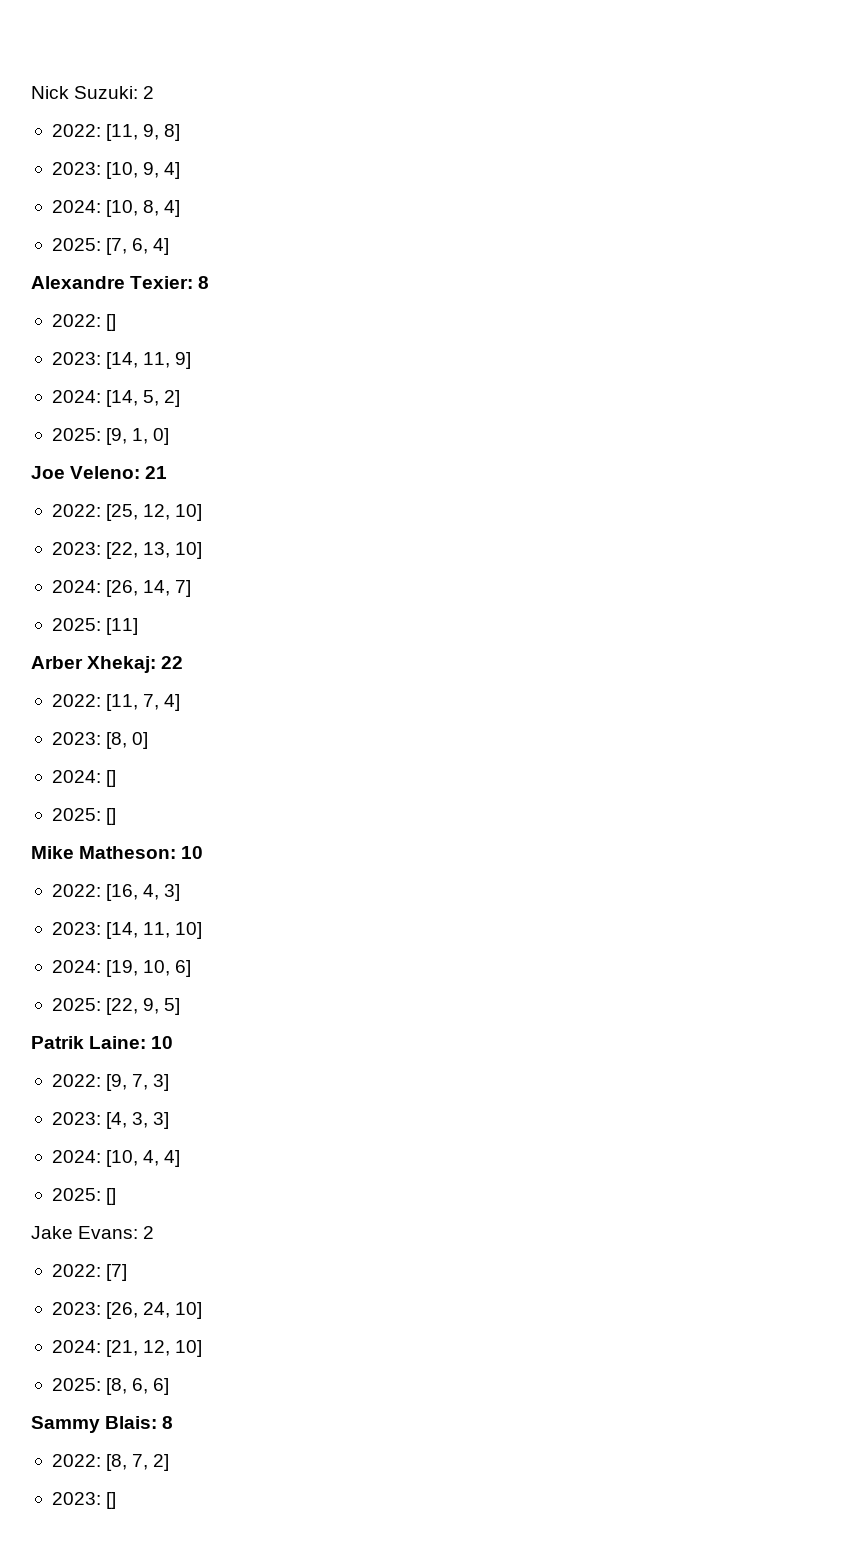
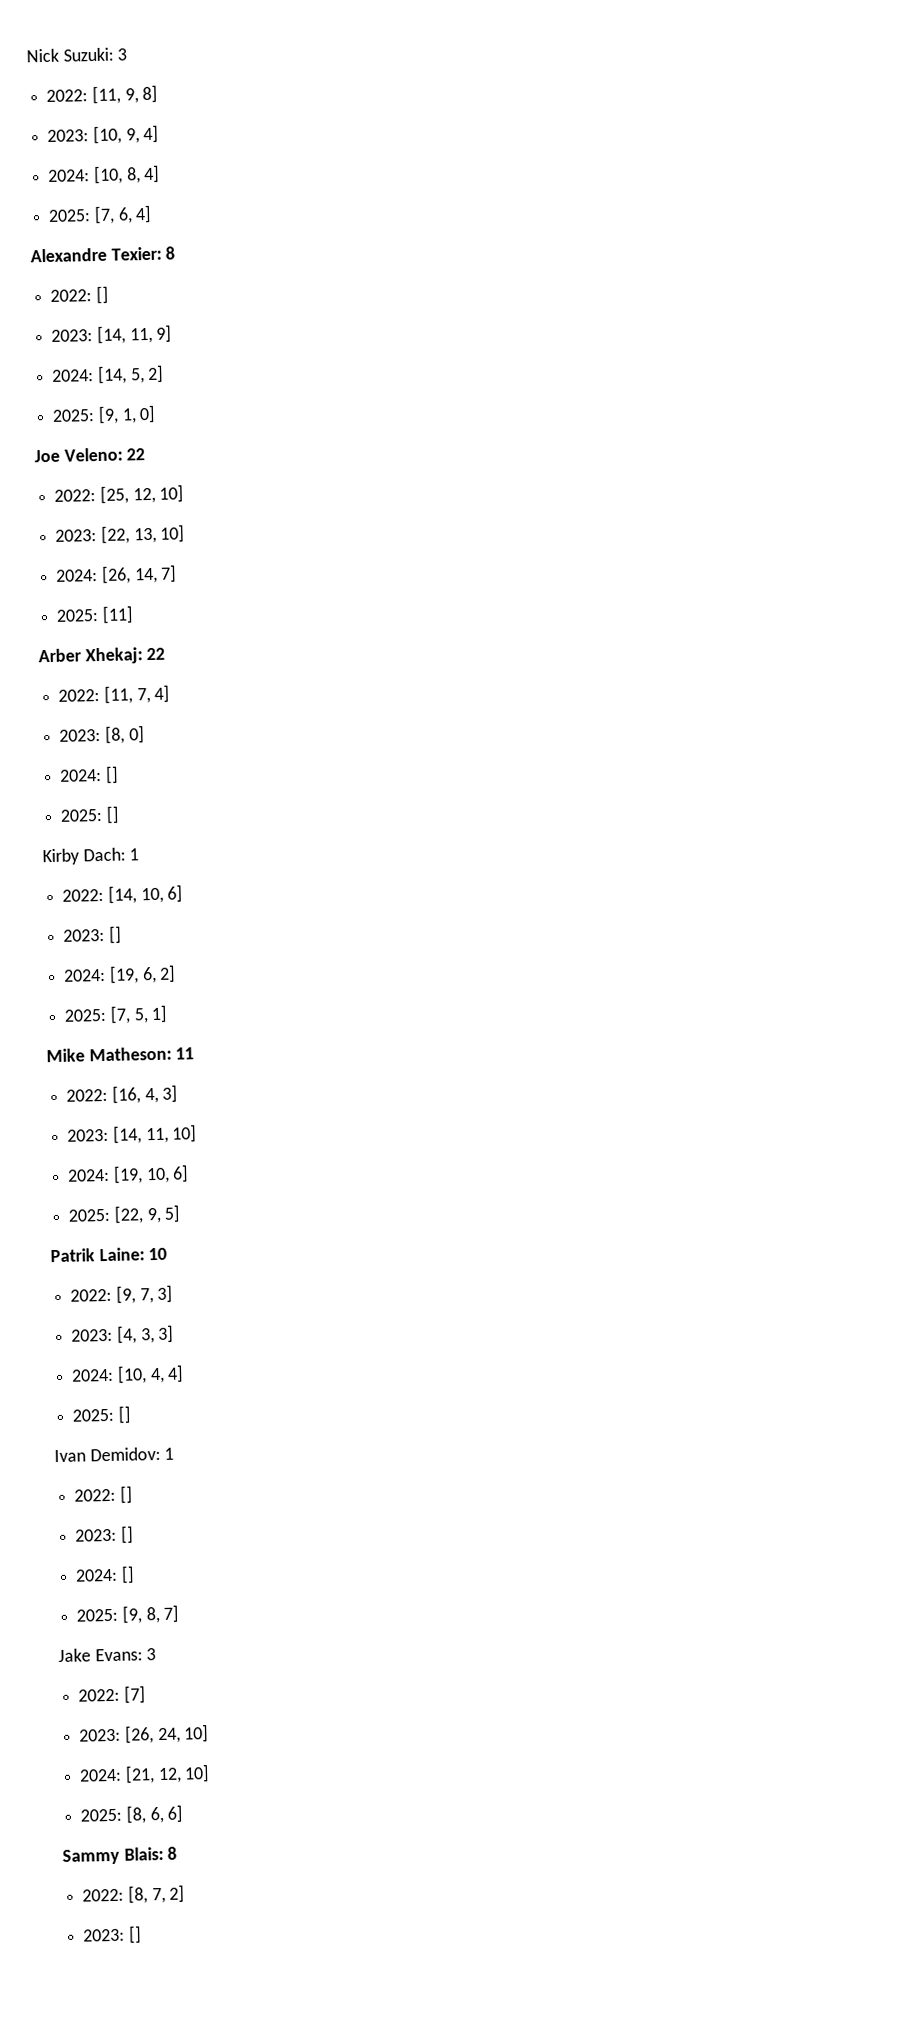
- Nick Suzuki: 2
+ Nick Suzuki: 3
- Joe Veleno: 21
+ Joe Veleno: 22
+ Kirby Dach: 1
+ 2022: [14, 10, 6]
+ 2023: []
+ 2024: [19, 6, 2]
+ 2025: [7, 5, 1]
- Mike Matheson: 10
+ Mike Matheson: 11
+ Ivan Demidov: 1
+ 2022: []
+ 2023: []
+ 2024: []
+ 2025: [9, 8, 7]
- Jake Evans: 2
+ Jake Evans: 3

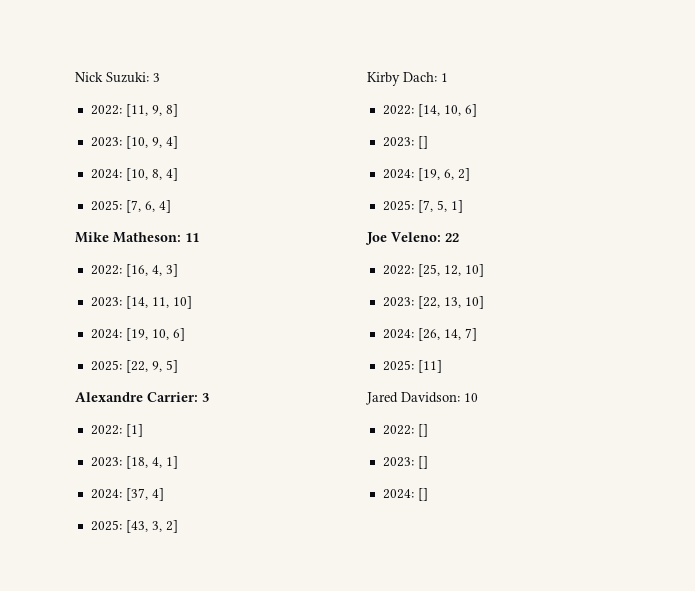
- Alexandre Texier: 8
- 2022: []
- 2023: [14, 11, 9]
- 2024: [14, 5, 2]
- 2025: [9, 1, 0]
- Joe Veleno: 22
- 2022: [25, 12, 10]
- 2023: [22, 13, 10]
- 2024: [26, 14, 7]
- 2025: [11]
- Arber Xhekaj: 22
- 2022: [11, 7, 4]
- 2023: [8, 0]
- 2024: []
- 2025: []
- Kirby Dach: 1
- 2022: [14, 10, 6]
- 2023: []
- 2024: [19, 6, 2]
- 2025: [7, 5, 1]
- Patrik Laine: 10
- 2022: [9, 7, 3]
- 2023: [4, 3, 3]
- 2024: [10, 4, 4]
- 2025: []
- Ivan Demidov: 1
+ Alexandre Carrier: 3
+ 2022: [1]
+ 2023: [18, 4, 1]
+ 2024: [37, 4]
+ 2025: [43, 3, 2]
+ Kirby Dach: 1
+ 2022: [14, 10, 6]
+ 2023: []
+ 2024: [19, 6, 2]
+ 2025: [7, 5, 1]
+ Joe Veleno: 22
+ 2022: [25, 12, 10]
+ 2023: [22, 13, 10]
+ 2024: [26, 14, 7]
+ 2025: [11]
+ Jared Davidson: 10
- 2025: [9, 8, 7]
- Jake Evans: 3
- 2022: [7]
- 2023: [26, 24, 10]
- 2024: [21, 12, 10]
- 2025: [8, 6, 6]
- Sammy Blais: 8
- 2022: [8, 7, 2]
- 2023: []

